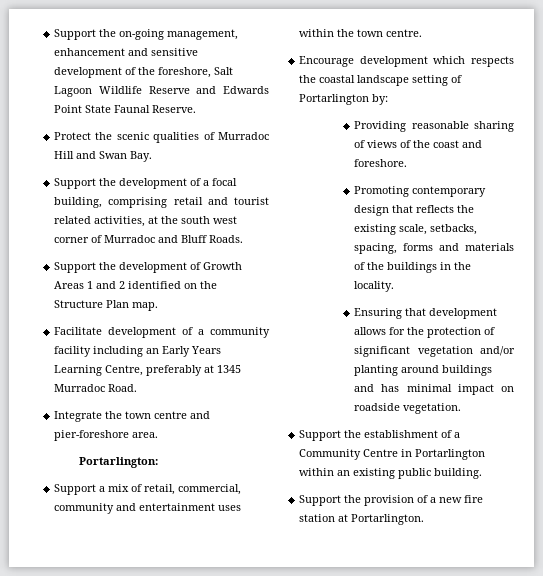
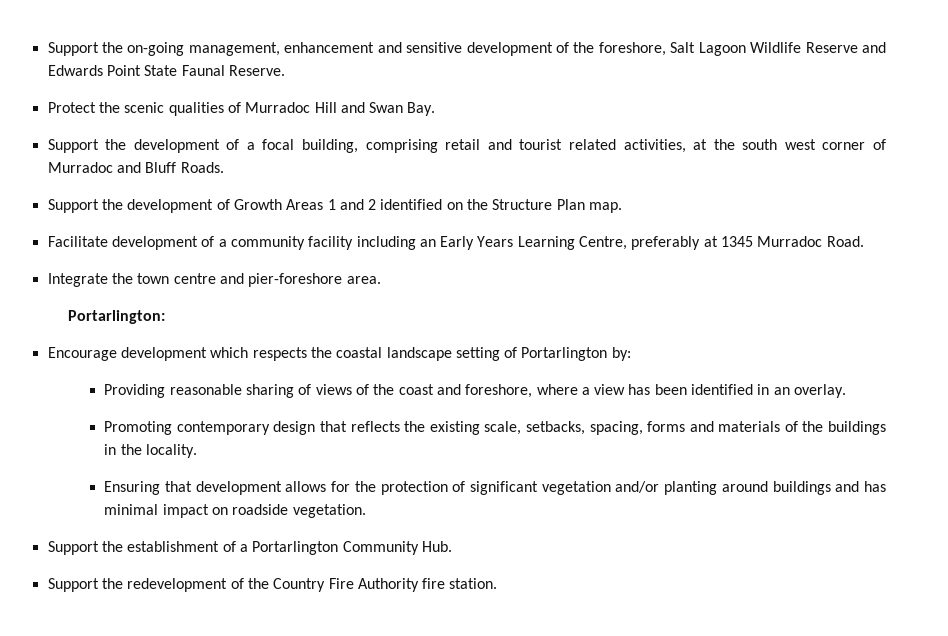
- Support a mix of retail, commercial, community and entertainment uses within the town centre.
- Providing reasonable sharing of views of the coast and foreshore.
+ Providing reasonable sharing of views of the coast and foreshore, where a view has been identified in an overlay.
- Support the establishment of a Community Centre in Portarlington within an existing public building.
- Support the provision of a new fire station at Portarlington.
+ Support the establishment of a Portarlington Community Hub.
+ Support the redevelopment of the Country Fire Authority fire station.

